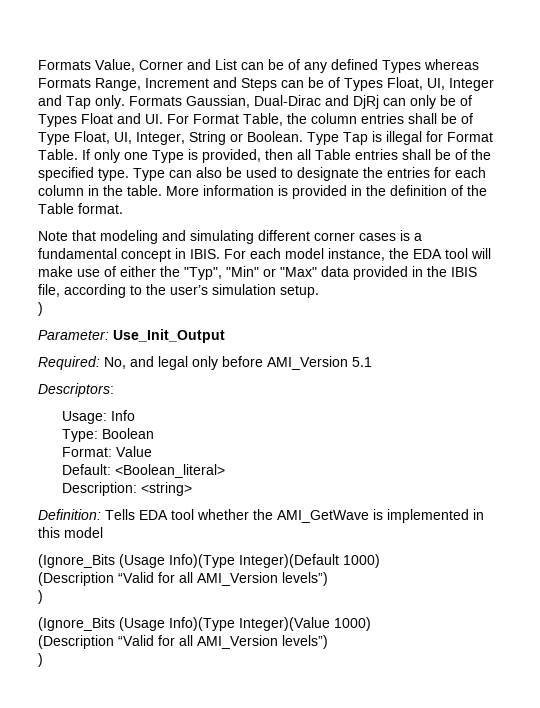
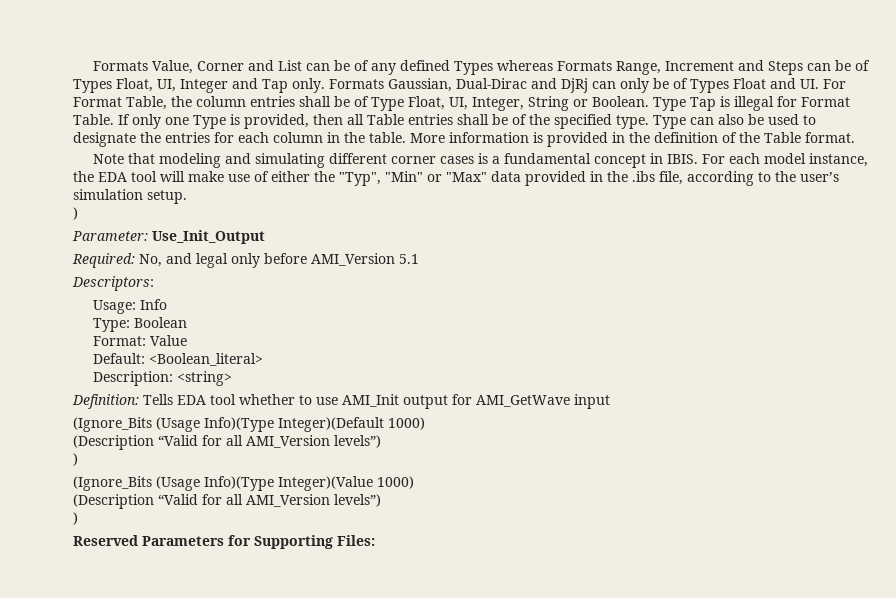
- For each model instance, the EDA tool will make use of either the "Typ", "Min" or "Max" data provided in the IBIS file, according to the user’s simulation setup.
+ For each model instance, the EDA tool will make use of either the "Typ", "Min" or "Max" data provided in the .ibs file, according to the user’s simulation setup.
- Definition: Tells EDA tool whether the AMI_GetWave is implemented in this model
+ Definition: Tells EDA tool whether to use AMI_Init output for AMI_GetWave input
+ Reserved Parameters for Supporting Files:

